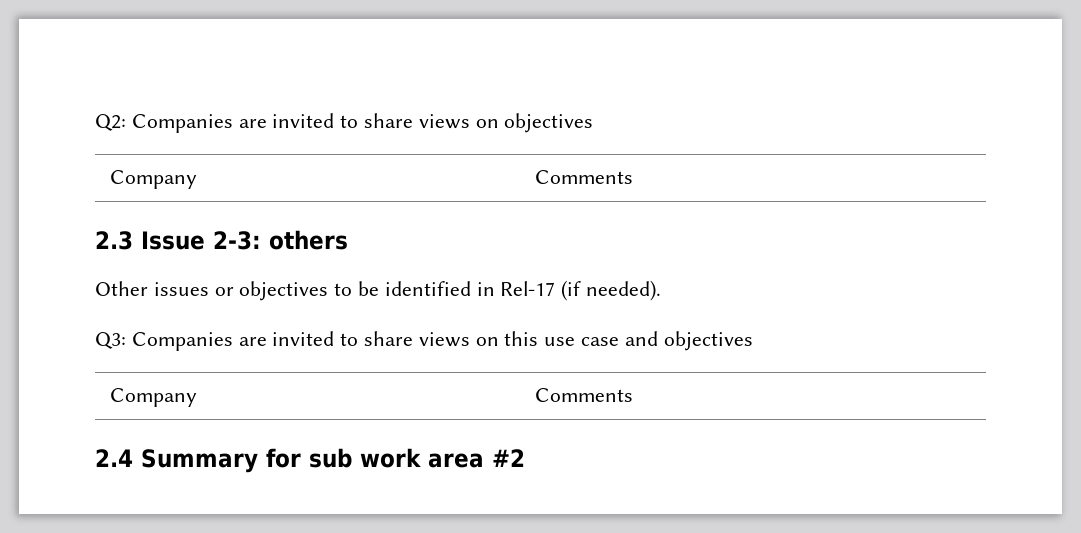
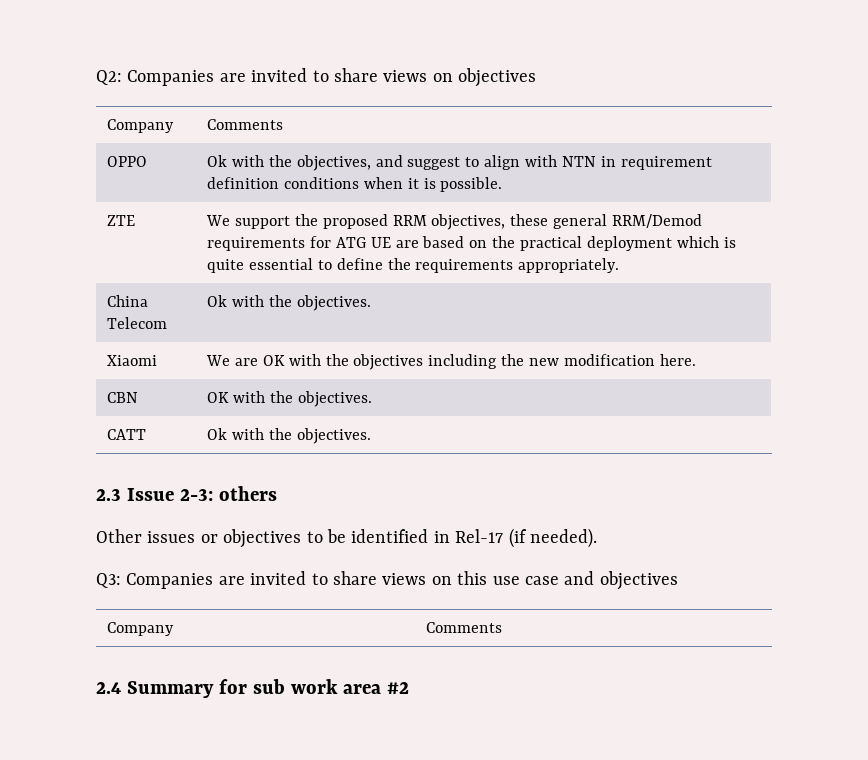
+ OPPO | Ok with the objectives, and suggest to align with NTN in requirement definition conditions when it is possible.
+ ZTE | We support the proposed RRM objectives, these general RRM/Demod requirements for ATG UE are based on the practical deployment which is quite essential to define the requirements appropriately.
+ China Telecom | Ok with the objectives.
+ Xiaomi | We are OK with the objectives including the new modification here.
+ CBN | OK with the objectives.
+ CATT | Ok with the objectives.

